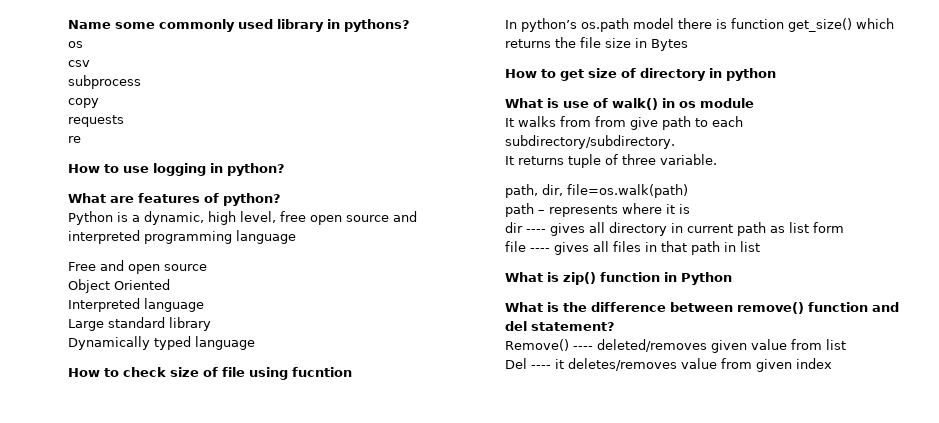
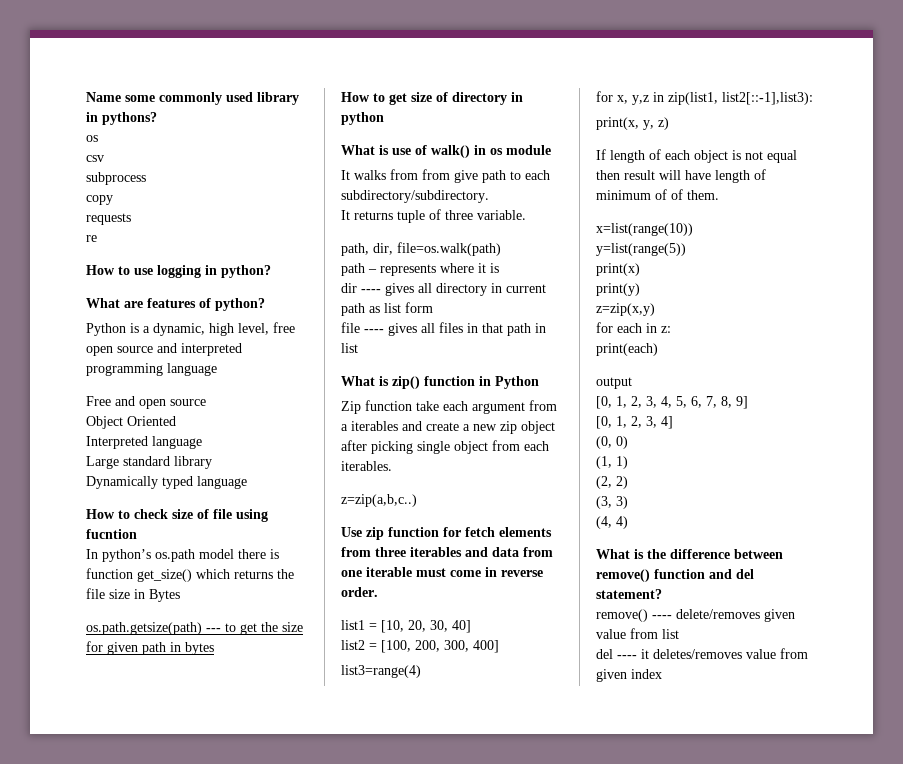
+ os.path.getsize(path) --- to get the size for given path in bytes
+ Zip function take each argument from a iterables and create a new zip object after picking single object from each iterables.
+ z=zip(a,b,c..)
+ Use zip function for fetch elements from three iterables and data from one iterable must come in reverse order.
+ list1 = [10, 20, 30, 40]
+ list2 = [100, 200, 300, 400]
+ list3=range(4)
+ for x, y,z in zip(list1, list2[::-1],list3):
+ print(x, y, z)
+ If length of each object is not equal then result will have length of minimum of of them.
+ x=list(range(10))
+ y=list(range(5))
+ print(x)
+ print(y)
+ z=zip(x,y)
+ for each in z:
+ print(each)
+ output
+ [0, 1, 2, 3, 4, 5, 6, 7, 8, 9]
+ [0, 1, 2, 3, 4]
+ (0, 0)
+ (1, 1)
+ (2, 2)
+ (3, 3)
+ (4, 4)
- Remove() ---- deleted/removes given value from list
+ remove() ---- delete/removes given value from list
- Del ---- it deletes/removes value from given index
+ del ---- it deletes/removes value from given index

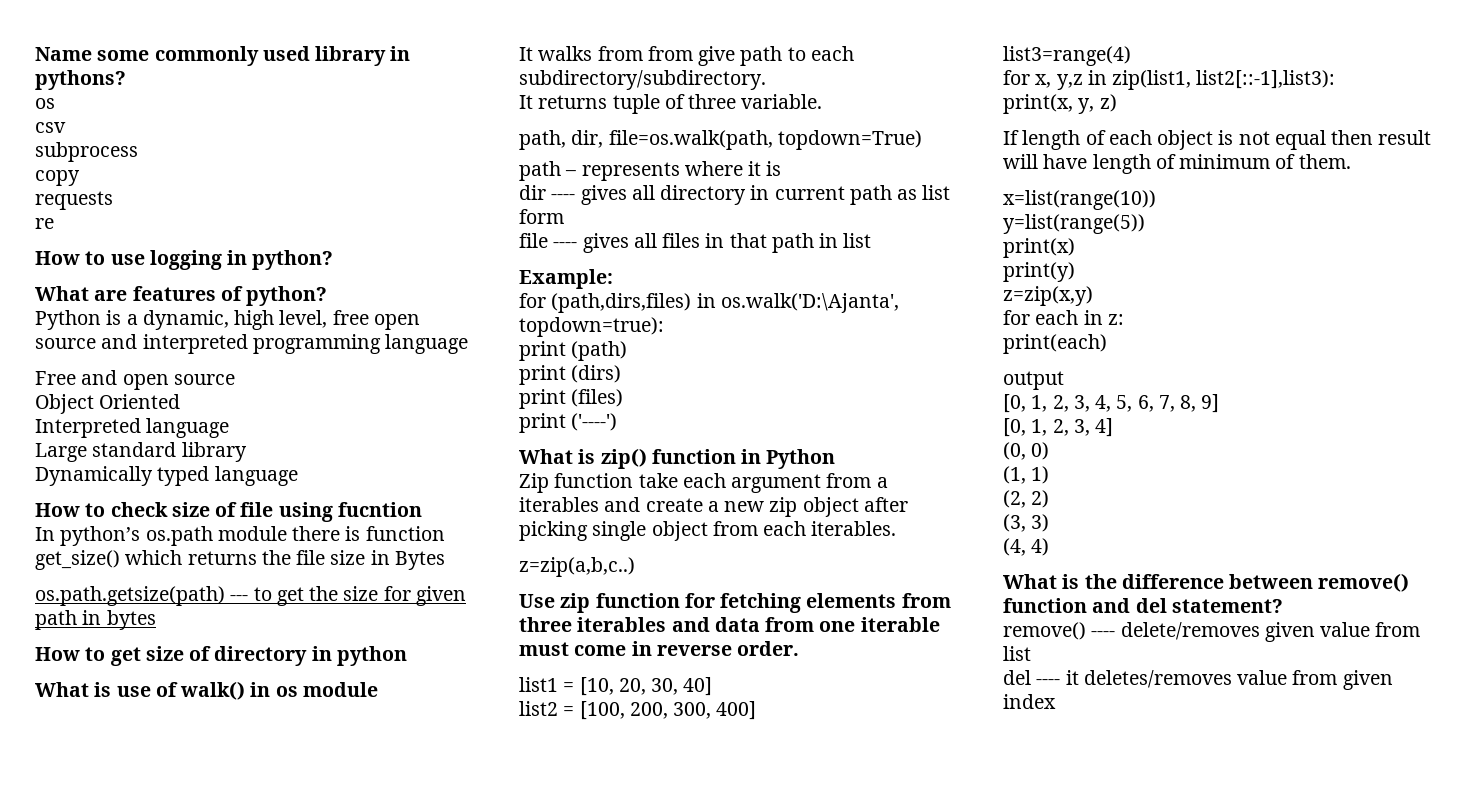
- In python’s os.path model there is function get_size() which returns the file size in Bytes
+ In python’s os.path module there is function get_size() which returns the file size in Bytes
- path, dir, file=os.walk(path)
+ path, dir, file=os.walk(path, topdown=True)
+ Example:
+ for (path,dirs,files) in os.walk('D:\Ajanta', topdown=true):
+ print (path)
+ print (dirs)
+ print (files)
+ print ('----')
- Use zip function for fetch elements from three iterables and data from one iterable must come in reverse order.
+ Use zip function for fetching elements from three iterables and data from one iterable must come in reverse order.
- If length of each object is not equal then result will have length of minimum of of them.
+ If length of each object is not equal then result will have length of minimum of them.

